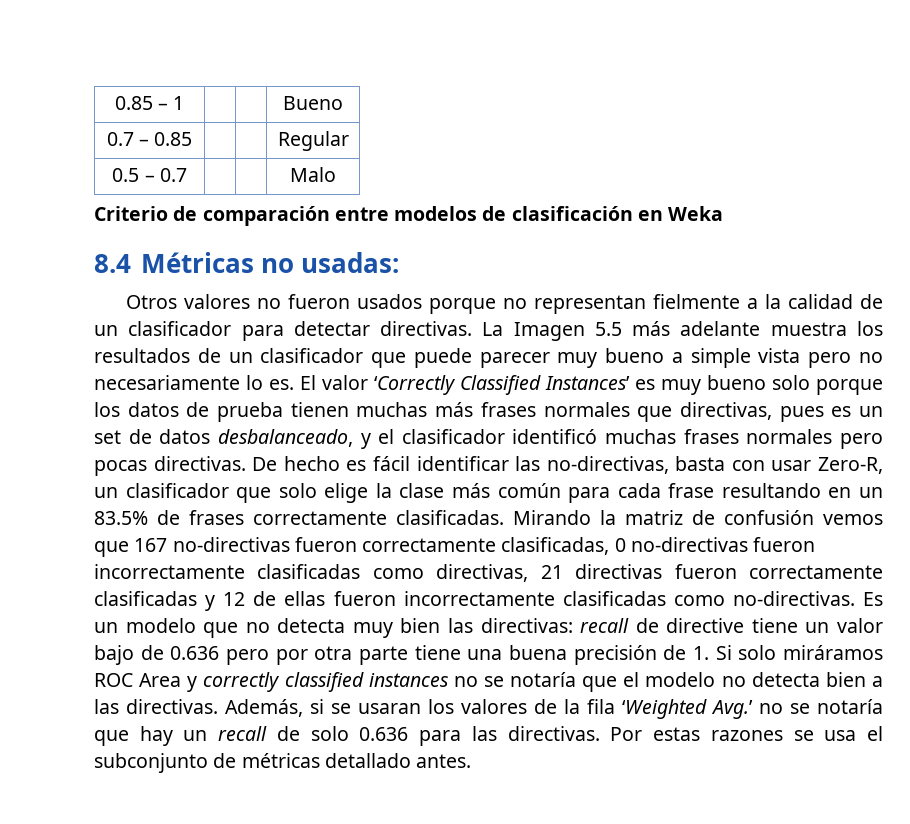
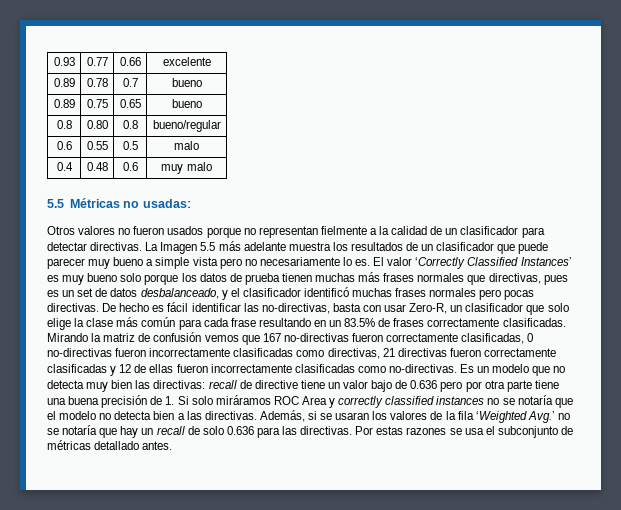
- 0.85 – 1 | | | Bueno
- 0.7 – 0.85 | | | Regular
- 0.5 – 0.7 | | | Malo
- Criterio de comparación entre modelos de clasificación en Weka
- 8.4 Métricas no usadas:
+ 0.93 | 0.77 | 0.66 | excelente
+ 0.89 | 0.78 | 0.7 | bueno
+ 0.89 | 0.75 | 0.65 | bueno
+ 0.8 | 0.80 | 0.8 | bueno/regular
+ 0.6 | 0.55 | 0.5 | malo
+ 0.4 | 0.48 | 0.6 | muy malo
+ 5.5 Métricas no usadas:

